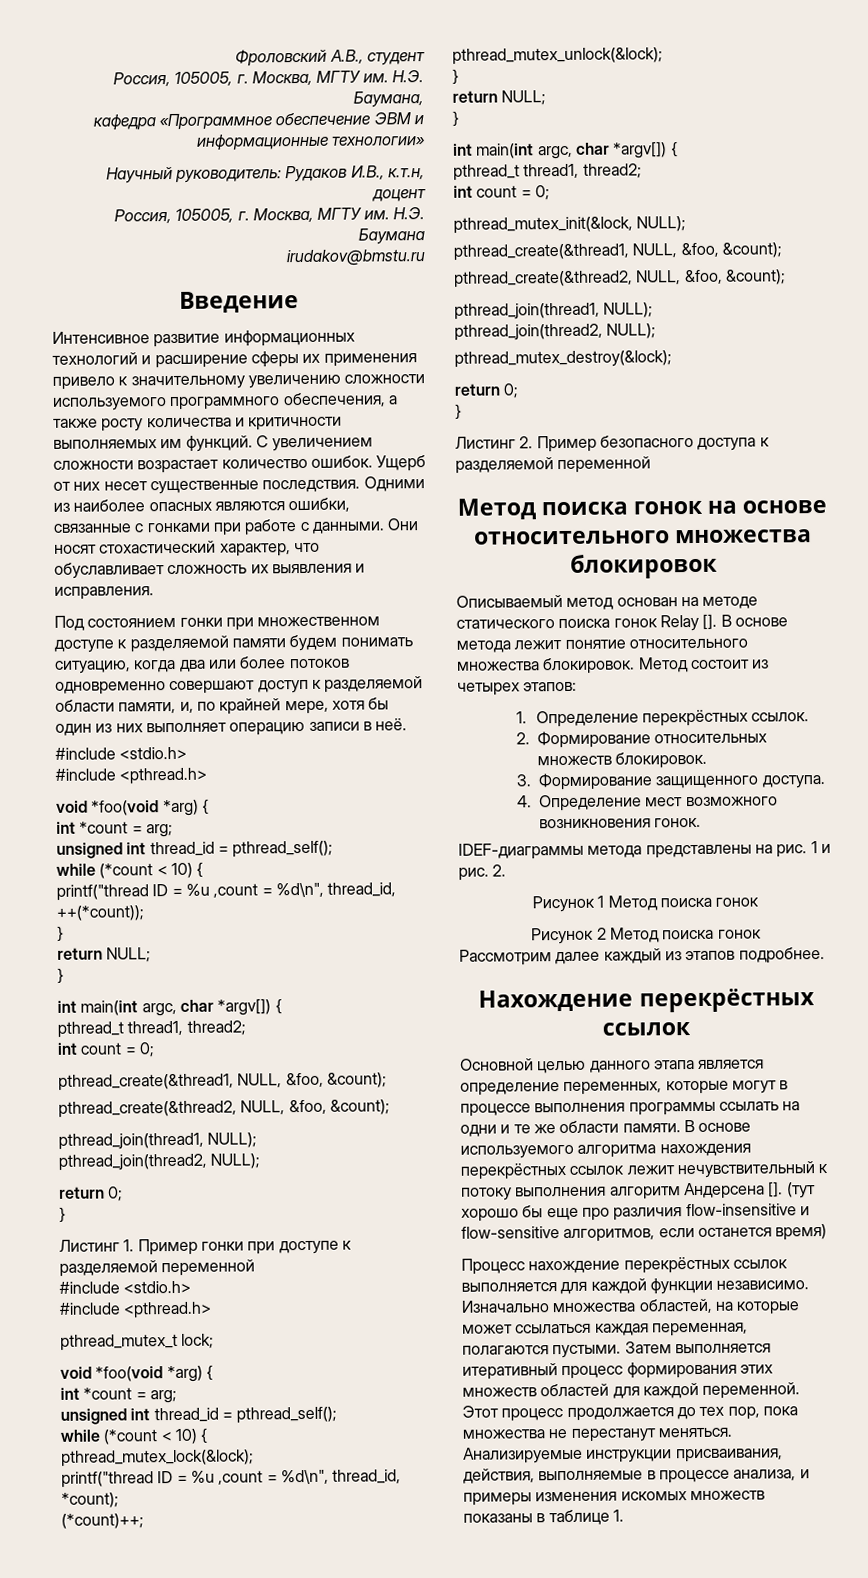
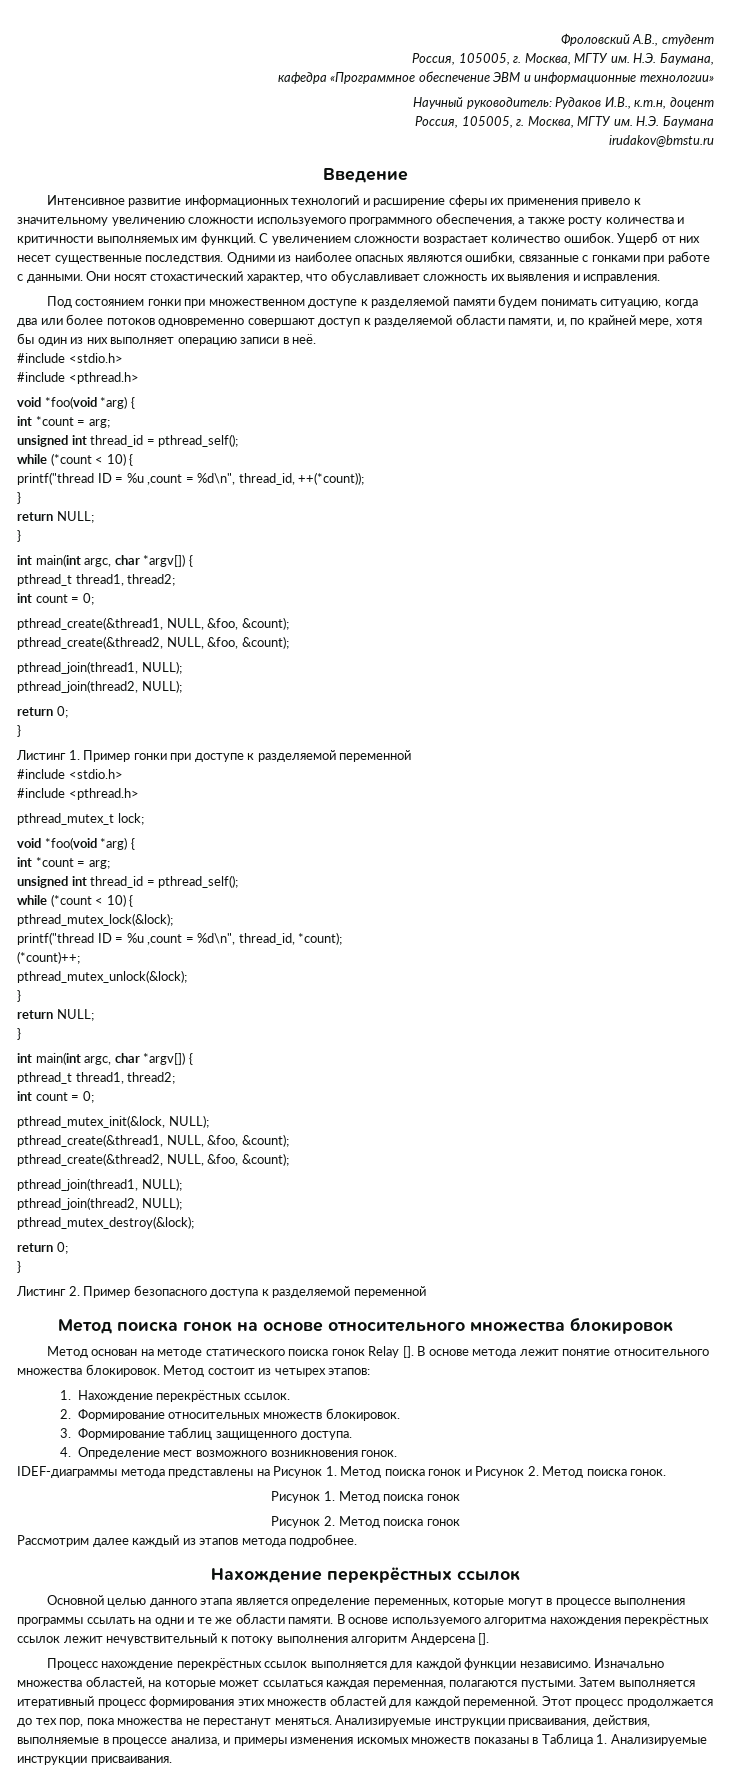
- Описываемый метод основан на методе статического поиска гонок Relay [].
+ Метод основан на методе статического поиска гонок Relay [].
- 1. Определение перекрёстных ссылок.
+ 1. Нахождение перекрёстных ссылок.
- 3. Формирование защищенного доступа.
+ 3. Формирование таблиц защищенного доступа.
- IDEF-диаграммы метода представлены на рис. 1 и рис. 2.
- Рисунок 1 Метод поиска гонок
+ IDEF-диаграммы метода представлены на Рисунок 1. Метод поиска гонок и Рисунок 2. Метод поиска гонок.
+ Рисунок 1. Метод поиска гонок
- Рисунок 2 Метод поиска гонок
+ Рисунок 2. Метод поиска гонок
- Рассмотрим далее каждый из этапов подробнее.
+ Рассмотрим далее каждый из этапов метода подробнее.
- (тут хорошо бы еще про различия flow-insensitive и flow-sensitive алгоритмов, если останется время)
- Анализируемые инструкции присваивания, действия, выполняемые в процессе анализа, и примеры изменения искомых множеств показаны в таблице 1.
+ Анализируемые инструкции присваивания, действия, выполняемые в процессе анализа, и примеры изменения искомых множеств показаны в Таблица 1. Анализируемые инструкции присваивания.

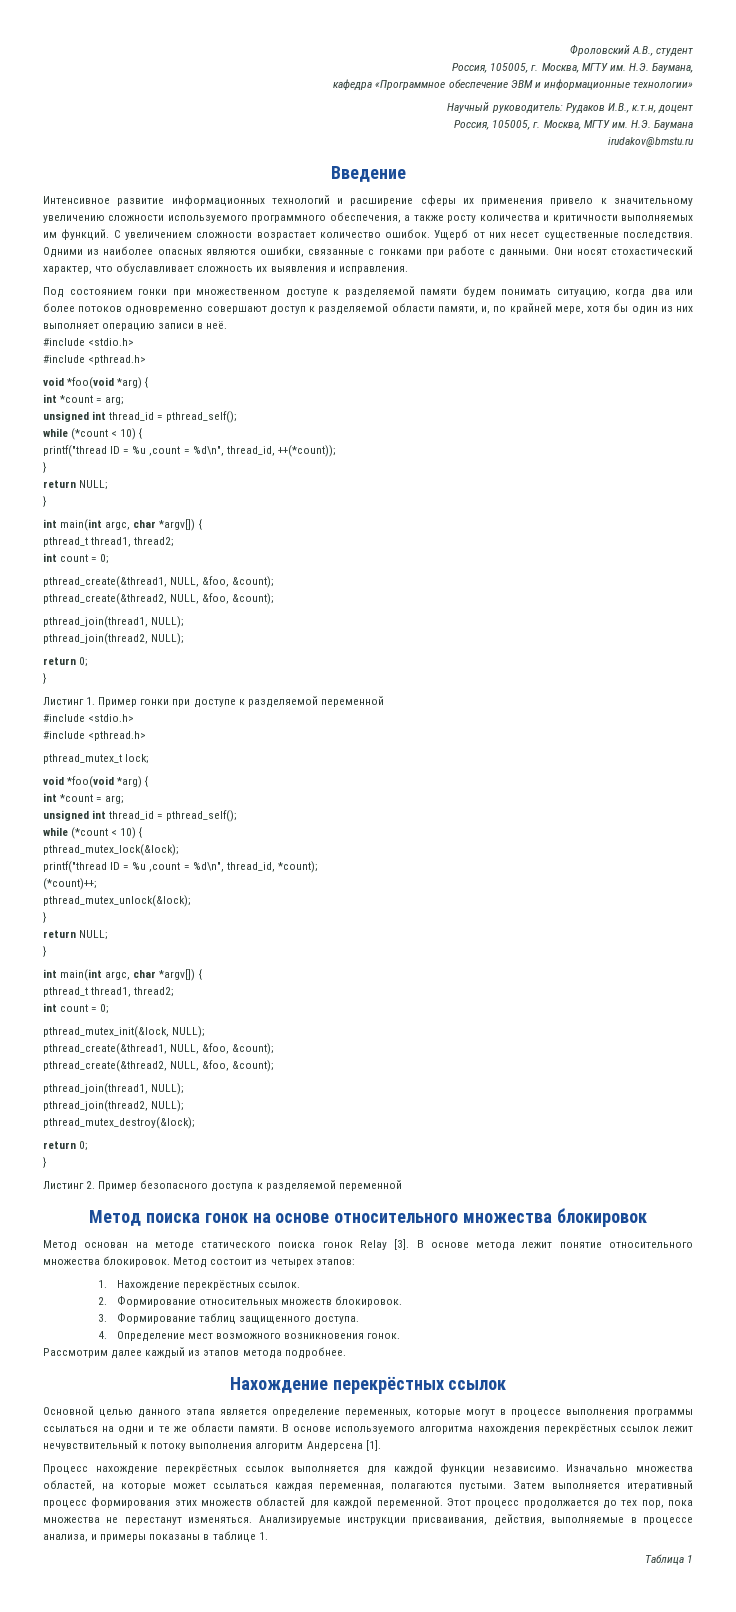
- Метод основан на методе статического поиска гонок Relay [].
+ Метод основан на методе статического поиска гонок Relay [3].
- IDEF-диаграммы метода представлены на Рисунок 1. Метод поиска гонок и Рисунок 2. Метод поиска гонок.
- Рисунок 1. Метод поиска гонок
- Рисунок 2. Метод поиска гонок
- Основной целью данного этапа является определение переменных, которые могут в процессе выполнения программы ссылать на одни и те же области памяти.
+ Основной целью данного этапа является определение переменных, которые могут в процессе выполнения программы ссылаться на одни и те же области памяти.
- В основе используемого алгоритма нахождения перекрёстных ссылок лежит нечувствительный к потоку выполнения алгоритм Андерсена [].
+ В основе используемого алгоритма нахождения перекрёстных ссылок лежит нечувствительный к потоку выполнения алгоритм Андерсена [1].
- Этот процесс продолжается до тех пор, пока множества не перестанут меняться.
+ Этот процесс продолжается до тех пор, пока множества не перестанут изменяться.
- Анализируемые инструкции присваивания, действия, выполняемые в процессе анализа, и примеры изменения искомых множеств показаны в Таблица 1. Анализируемые инструкции присваивания.
+ Анализируемые инструкции присваивания, действия, выполняемые в процессе анализа, и примеры показаны в таблице 1.
+ Таблица 1

